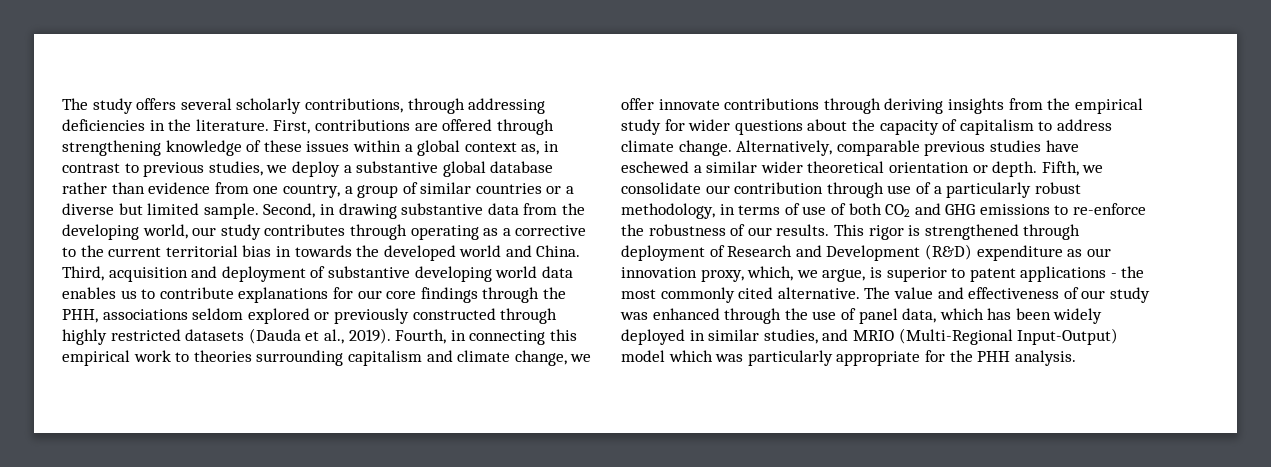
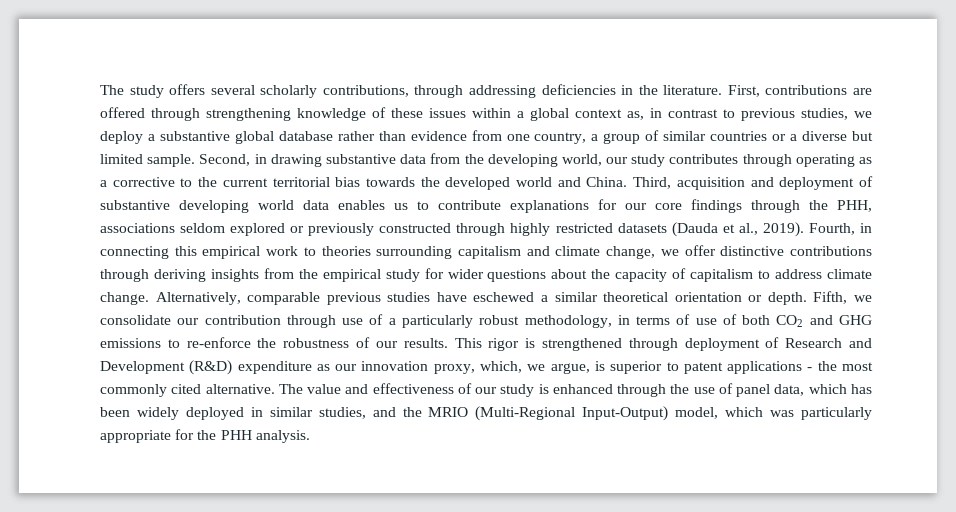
- Second, in drawing substantive data from the developing world, our study contributes through operating as a corrective to the current territorial bias in towards the developed world and China.
+ Second, in drawing substantive data from the developing world, our study contributes through operating as a corrective to the current territorial bias towards the developed world and China.
- Fourth, in connecting this empirical work to theories surrounding capitalism and climate change, we offer innovate contributions through deriving insights from the empirical study for wider questions about the capacity of capitalism to address climate change.
+ Fourth, in connecting this empirical work to theories surrounding capitalism and climate change, we offer distinctive contributions through deriving insights from the empirical study for wider questions about the capacity of capitalism to address climate change.
- Alternatively, comparable previous studies have eschewed a similar wider theoretical orientation or depth.
+ Alternatively, comparable previous studies have eschewed a similar theoretical orientation or depth.
- The value and effectiveness of our study was enhanced through the use of panel data, which has been widely deployed in similar studies, and MRIO (Multi-Regional Input-Output) model which was particularly appropriate for the PHH analysis.
+ The value and effectiveness of our study is enhanced through the use of panel data, which has been widely deployed in similar studies, and the MRIO (Multi-Regional Input-Output) model, which was particularly appropriate for the PHH analysis.

